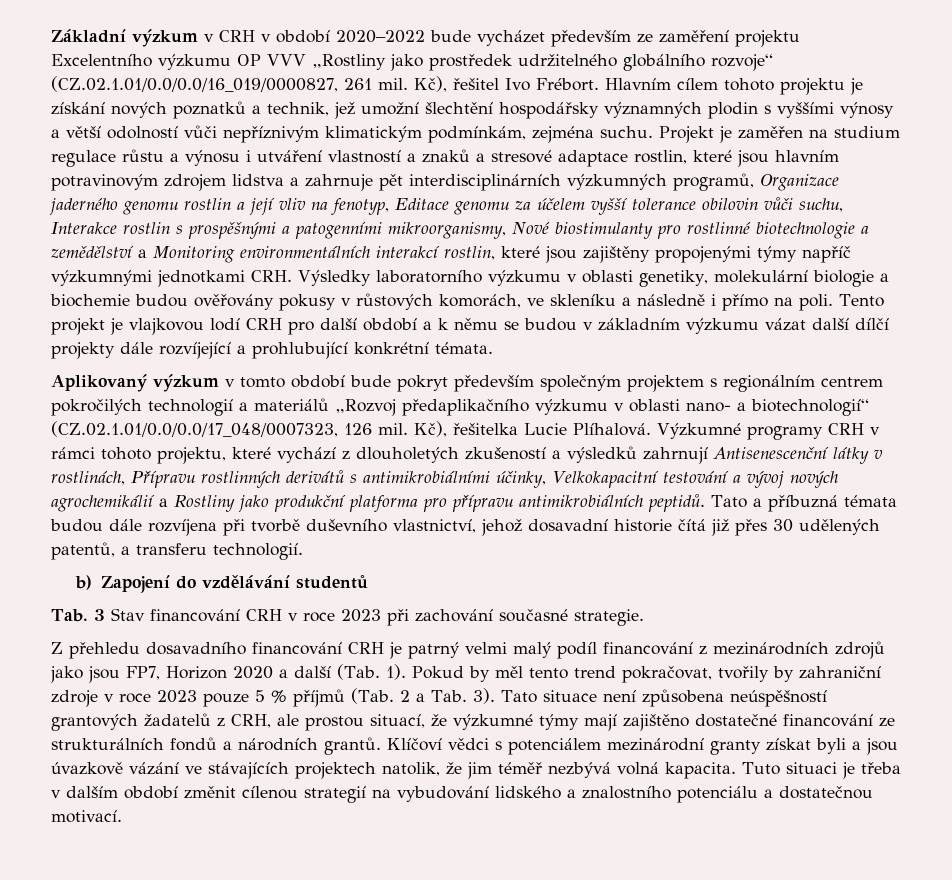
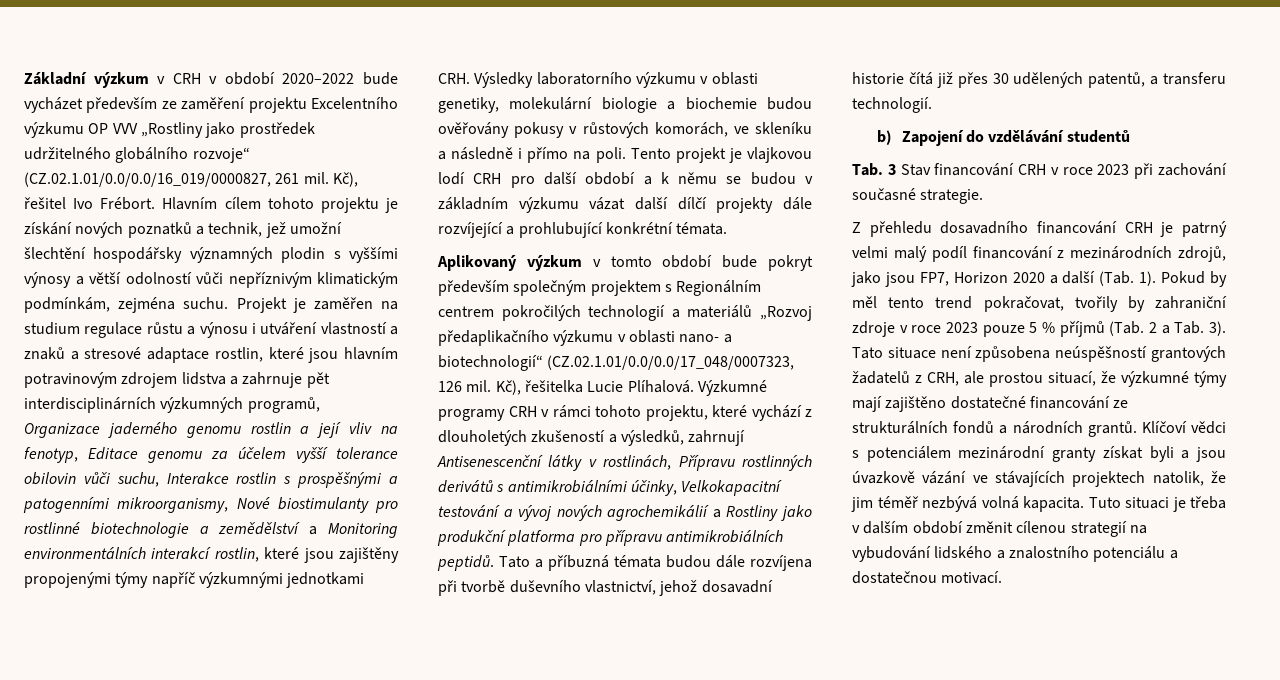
- Aplikovaný výzkum v tomto období bude pokryt především společným projektem s regionálním centrem pokročilých technologií a materiálů „Rozvoj předaplikačního výzkumu v oblasti nano- a biotechnologií“ (CZ.02.1.01/0.0/0.0/17_048/0007323, 126 mil.
+ Aplikovaný výzkum v tomto období bude pokryt především společným projektem s Regionálním centrem pokročilých technologií a materiálů „Rozvoj předaplikačního výzkumu v oblasti nano- a biotechnologií“ (CZ.02.1.01/0.0/0.0/17_048/0007323, 126 mil.
- Výzkumné programy CRH v rámci tohoto projektu, které vychází z dlouholetých zkušeností a výsledků zahrnují Antisenescenční látky v rostlinách, Přípravu rostlinných derivátů s antimikrobiálními účinky, Velkokapacitní testování a vývoj nových agrochemikálií a Rostliny jako produkční platforma pro přípravu antimikrobiálních peptidů.
+ Výzkumné programy CRH v rámci tohoto projektu, které vychází z dlouholetých zkušeností a výsledků, zahrnují Antisenescenční látky v rostlinách, Přípravu rostlinných derivátů s antimikrobiálními účinky, Velkokapacitní testování a vývoj nových agrochemikálií a Rostliny jako produkční platforma pro přípravu antimikrobiálních peptidů.
- Z přehledu dosavadního financování CRH je patrný velmi malý podíl financování z mezinárodních zdrojů jako jsou FP7, Horizon 2020 a další (Tab. 1).
+ Z přehledu dosavadního financování CRH je patrný velmi malý podíl financování z mezinárodních zdrojů, jako jsou FP7, Horizon 2020 a další (Tab. 1).

